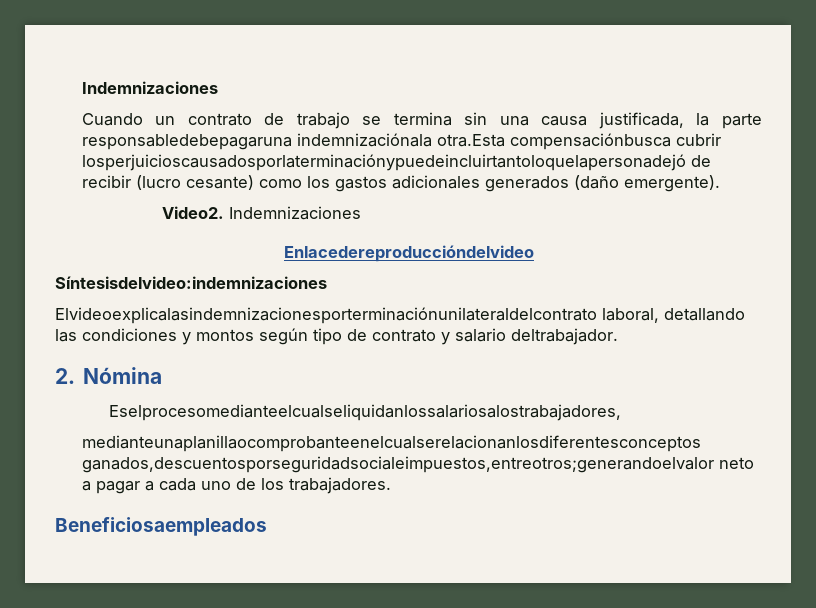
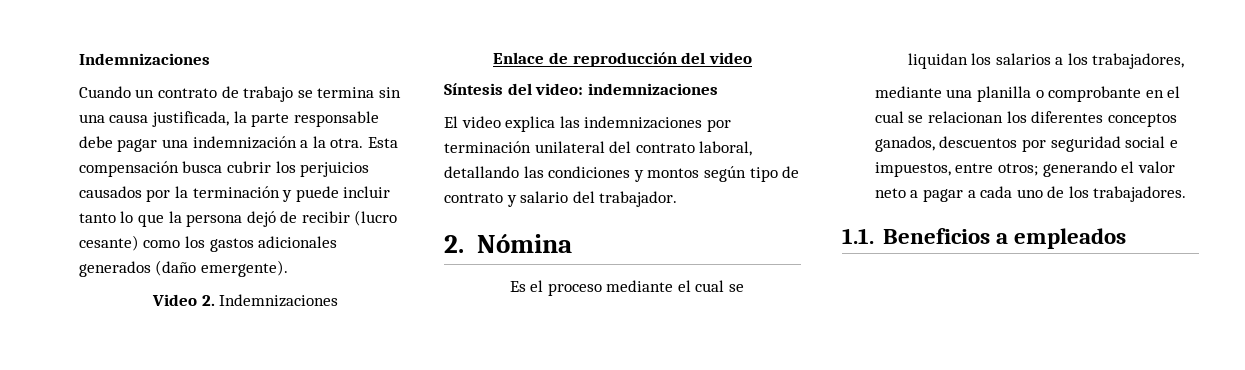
- Cuando un contrato de trabajo se termina sin una causa justificada, la parte responsabledebepagaruna indemnizaciónala otra.Esta compensaciónbusca cubrir losperjuicioscausadosporlaterminaciónypuedeincluirtantoloquelapersonadejó de recibir (lucro cesante) como los gastos adicionales generados (daño emergente).
+ Cuando un contrato de trabajo se termina sin una causa justificada, la parte responsable debe pagar una indemnización a la otra. Esta compensación busca cubrir los perjuicios causados por la terminación y puede incluir tanto lo que la persona dejó de recibir (lucro cesante) como los gastos adicionales generados (daño emergente).
- Video2. Indemnizaciones
- Enlacedereproduccióndelvideo
- Síntesisdelvideo:indemnizaciones
- Elvideoexplicalasindemnizacionesporterminaciónunilateraldelcontrato laboral, detallando las condiciones y montos según tipo de contrato y salario deltrabajador.
+ Video 2. Indemnizaciones
+ Enlace de reproducción del video
+ Síntesis del video: indemnizaciones
+ El video explica las indemnizaciones por terminación unilateral del contrato laboral, detallando las condiciones y montos según tipo de contrato y salario del trabajador.
- Eselprocesomedianteelcualseliquidanlossalariosalostrabajadores,
- medianteunaplanillaocomprobanteenelcualserelacionanlosdiferentesconceptos ganados,descuentosporseguridadsocialeimpuestos,entreotros;generandoelvalor neto a pagar a cada uno de los trabajadores.
+ Es el proceso mediante el cual se liquidan los salarios a los trabajadores,
+ mediante una planilla o comprobante en el cual se relacionan los diferentes conceptos ganados, descuentos por seguridad social e impuestos, entre otros; generando el valor neto a pagar a cada uno de los trabajadores.
- Beneficiosaempleados
+ 1.1. Beneficios a empleados

